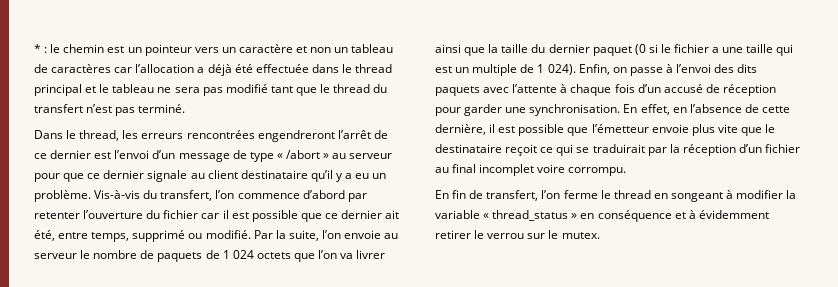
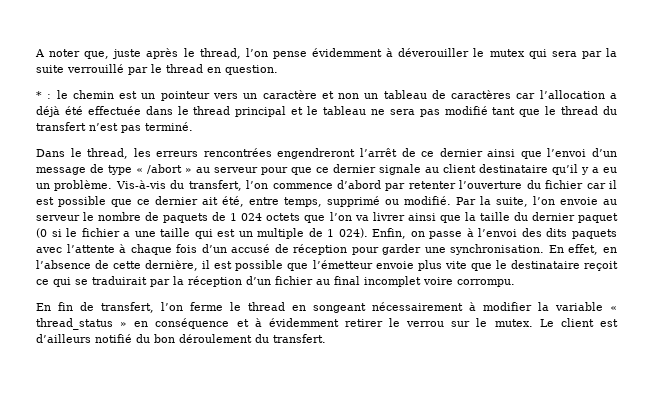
+ A noter que, juste après le thread, l’on pense évidemment à déverouiller le mutex qui sera par la suite verrouillé par le thread en question.
- Dans le thread, les erreurs rencontrées engendreront l’arrêt de ce dernier est l’envoi d’un message de type « /abort » au serveur pour que ce dernier signale au client destinataire qu’il y a eu un problème.
+ Dans le thread, les erreurs rencontrées engendreront l’arrêt de ce dernier ainsi que l’envoi d’un message de type « /abort » au serveur pour que ce dernier signale au client destinataire qu’il y a eu un problème.
- En fin de transfert, l’on ferme le thread en songeant à modifier la variable « thread_status » en conséquence et à évidemment retirer le verrou sur le mutex.
+ En fin de transfert, l’on ferme le thread en songeant nécessairement à modifier la variable « thread_status » en conséquence et à évidemment retirer le verrou sur le mutex.
+ Le client est d’ailleurs notifié du bon déroulement du transfert.

